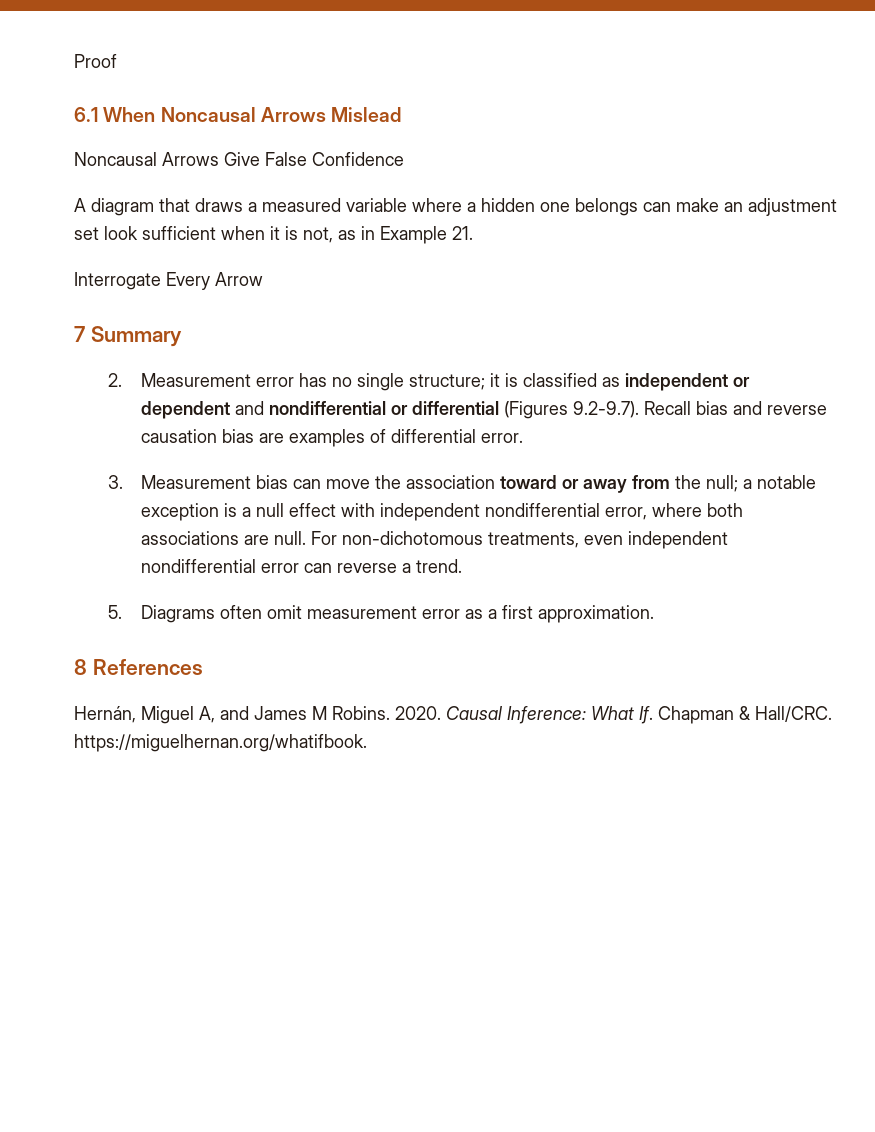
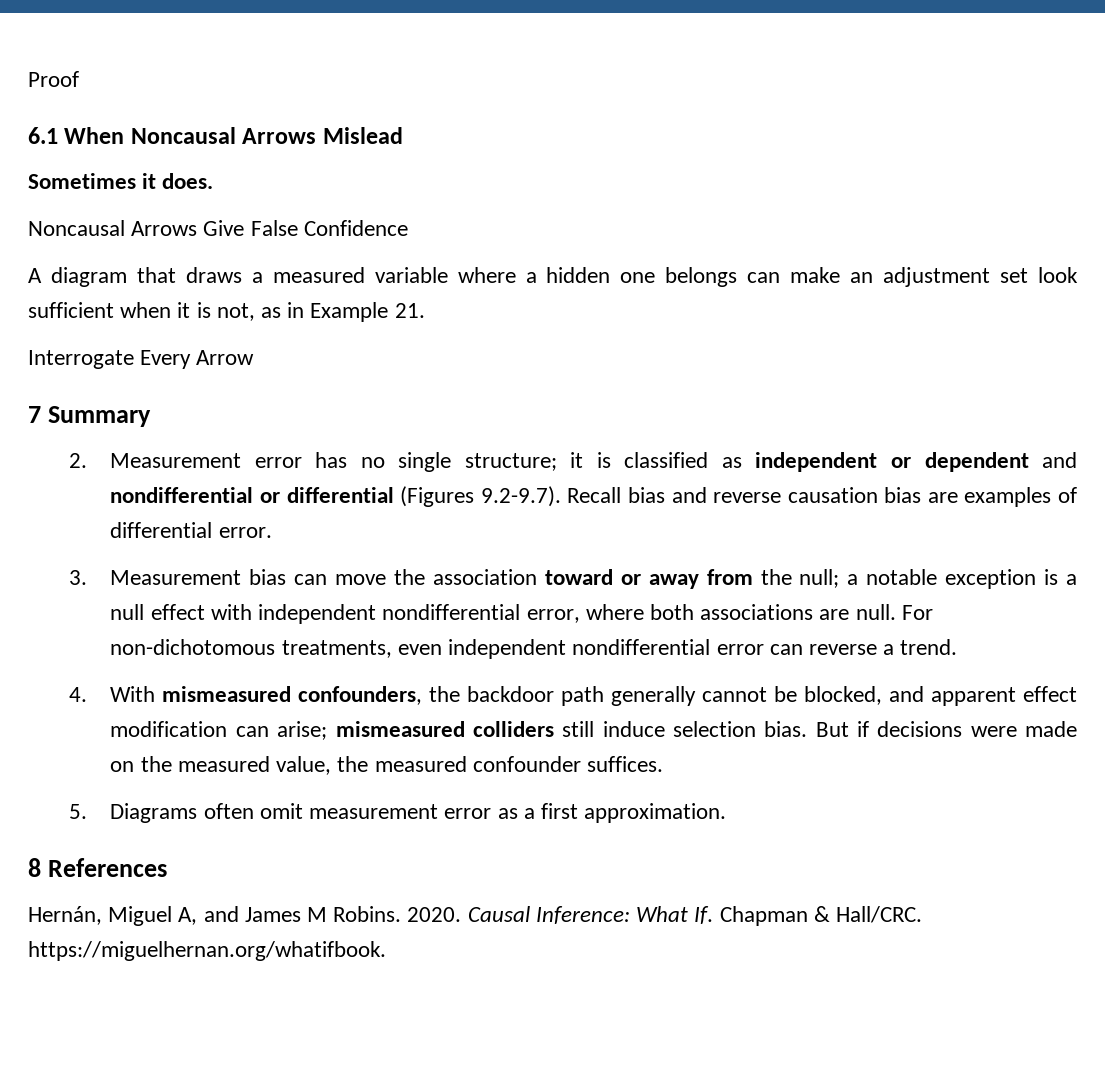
+ Sometimes it does.
+ 4. With mismeasured confounders, the backdoor path generally cannot be blocked, and apparent effect modification can arise; mismeasured colliders still induce selection bias. But if decisions were made on the measured value, the measured confounder suffices.

